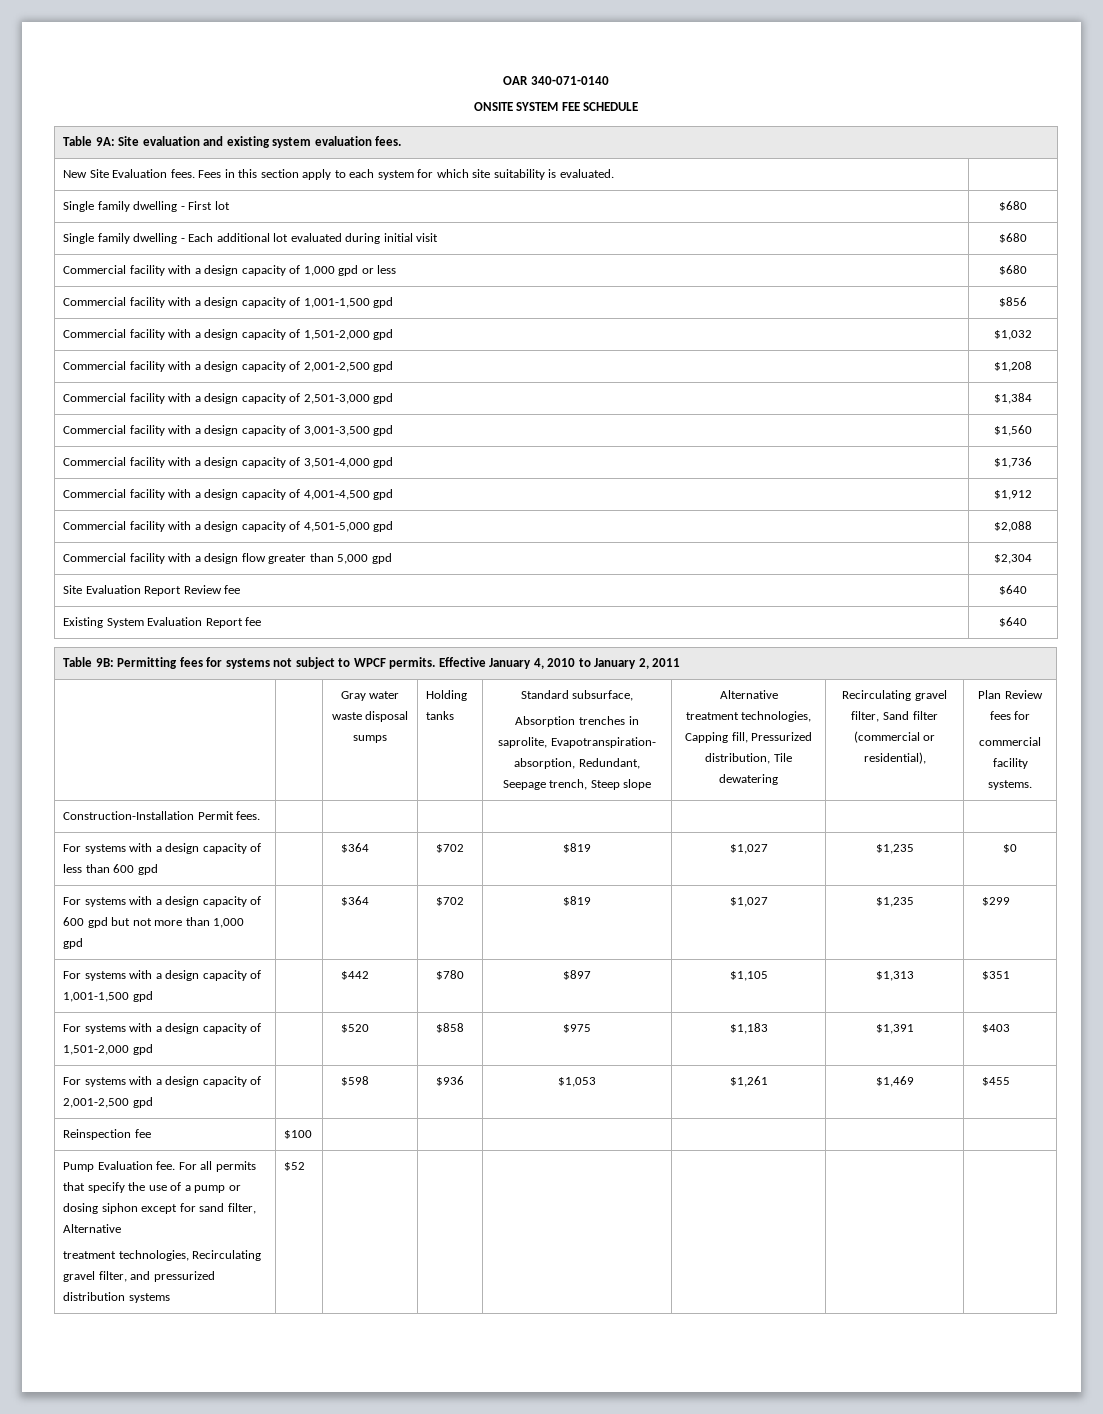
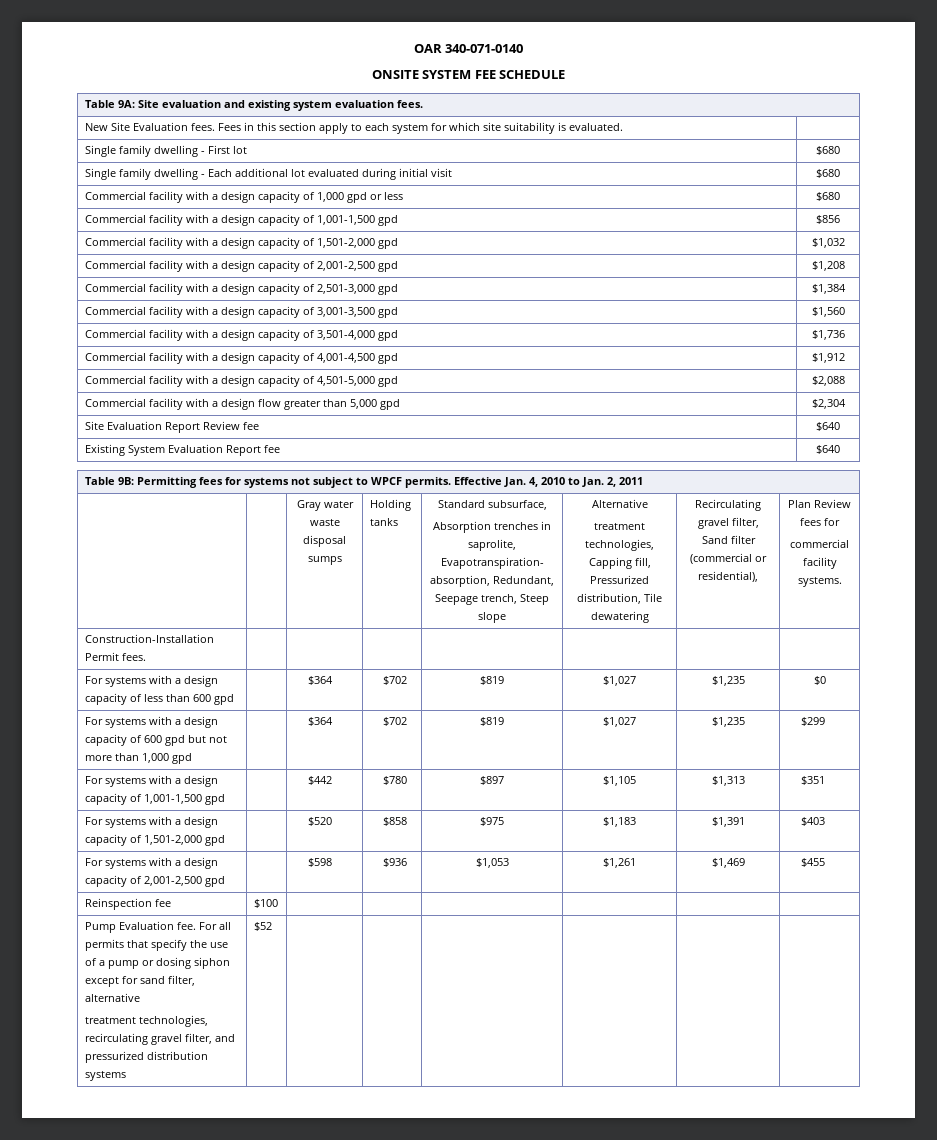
- Table 9B: Permitting fees for systems not subject to WPCF permits. Effective January 4, 2010 to January 2, 2011
+ Table 9B: Permitting fees for systems not subject to WPCF permits. Effective Jan. 4, 2010 to Jan. 2, 2011
- Pump Evaluation fee. For all permits that specify the use of a pump or dosing siphon except for sand filter, Alternative
- treatment technologies, Recirculating gravel filter, and pressurized distribution systems | $52 | | | | | |
+ Pump Evaluation fee. For all permits that specify the use of a pump or dosing siphon except for sand filter, alternative
+ treatment technologies, recirculating gravel filter, and pressurized distribution systems | $52 | | | | | |

